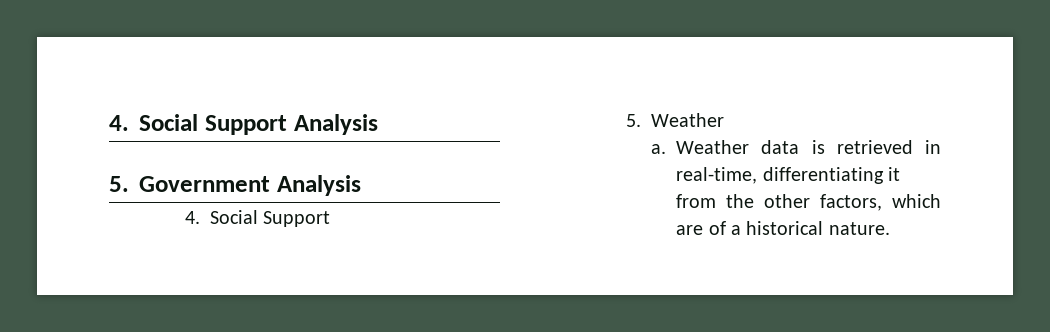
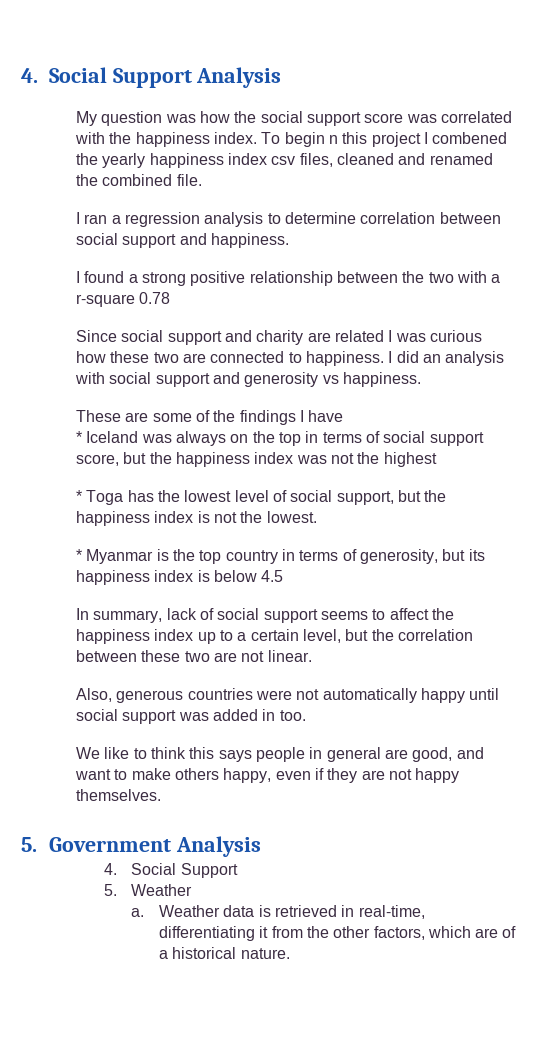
+ My question was how the social support score was correlated with the happiness index. To begin n this project I combened the yearly happiness index csv files, cleaned and renamed the combined file.
+ I ran a regression analysis to determine correlation between social support and happiness.
+ I found a strong positive relationship between the two with a r-square 0.78
+ Since social support and charity are related I was curious how these two are connected to happiness. I did an analysis with social support and generosity vs happiness.
+ These are some of the findings I have
+ * Iceland was always on the top in terms of social support score, but the happiness index was not the highest
+ * Toga has the lowest level of social support, but the happiness index is not the lowest.
+ * Myanmar is the top country in terms of generosity, but its happiness index is below 4.5
+ In summary, lack of social support seems to affect the happiness index up to a certain level, but the correlation between these two are not linear.
+ Also, generous countries were not automatically happy until social support was added in too.
+ We like to think this says people in general are good, and want to make others happy, even if they are not happy themselves.

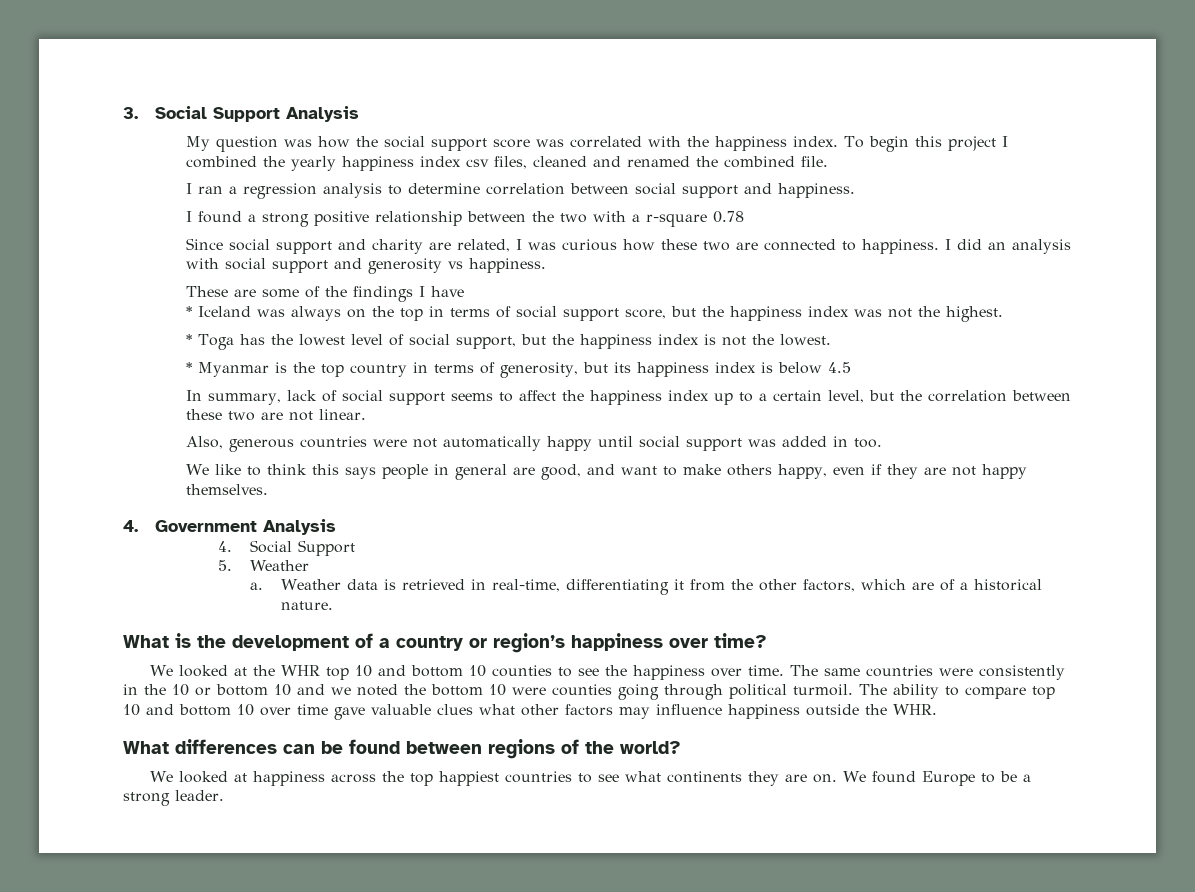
- 4. Social Support Analysis
+ 3. Social Support Analysis
- To begin n this project I combened the yearly happiness index csv files, cleaned and renamed the combined file.
+ To begin this project I combined the yearly happiness index csv files, cleaned and renamed the combined file.
- Since social support and charity are related I was curious how these two are connected to happiness.
+ Since social support and charity are related, I was curious how these two are connected to happiness.
- * Iceland was always on the top in terms of social support score, but the happiness index was not the highest
+ * Iceland was always on the top in terms of social support score, but the happiness index was not the highest.
- 5. Government Analysis
+ 4. Government Analysis
+ What is the development of a country or region’s happiness over time?
+ We looked at the WHR top 10 and bottom 10 counties to see the happiness over time. The same countries were consistently in the 10 or bottom 10 and we noted the bottom 10 were counties going through political turmoil. The ability to compare top 10 and bottom 10 over time gave valuable clues what other factors may influence happiness outside the WHR.
+ What differences can be found between regions of the world?
+ We looked at happiness across the top happiest countries to see what continents they are on. We found Europe to be a strong leader.

